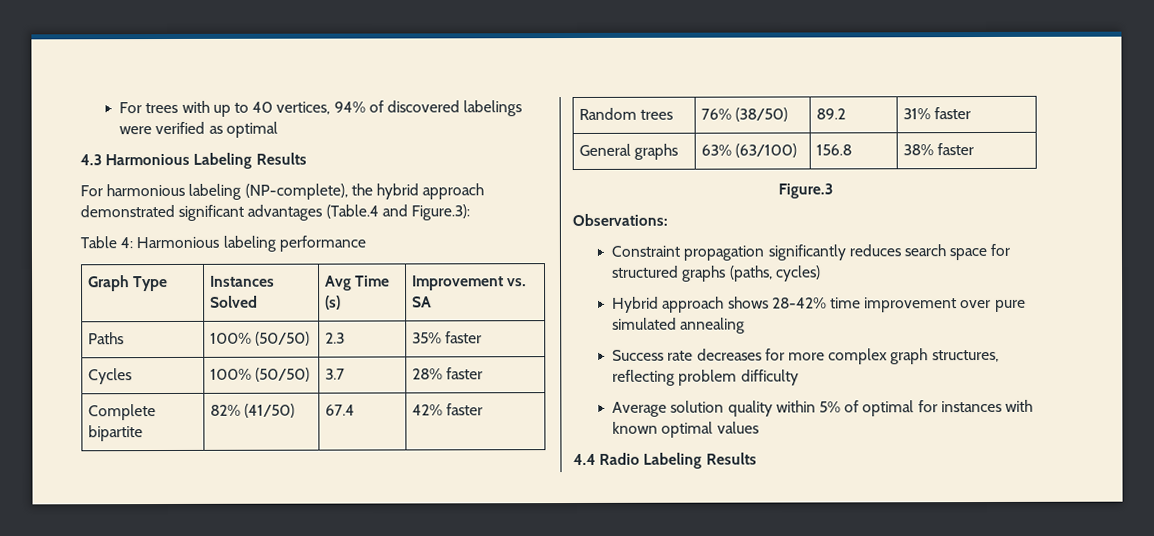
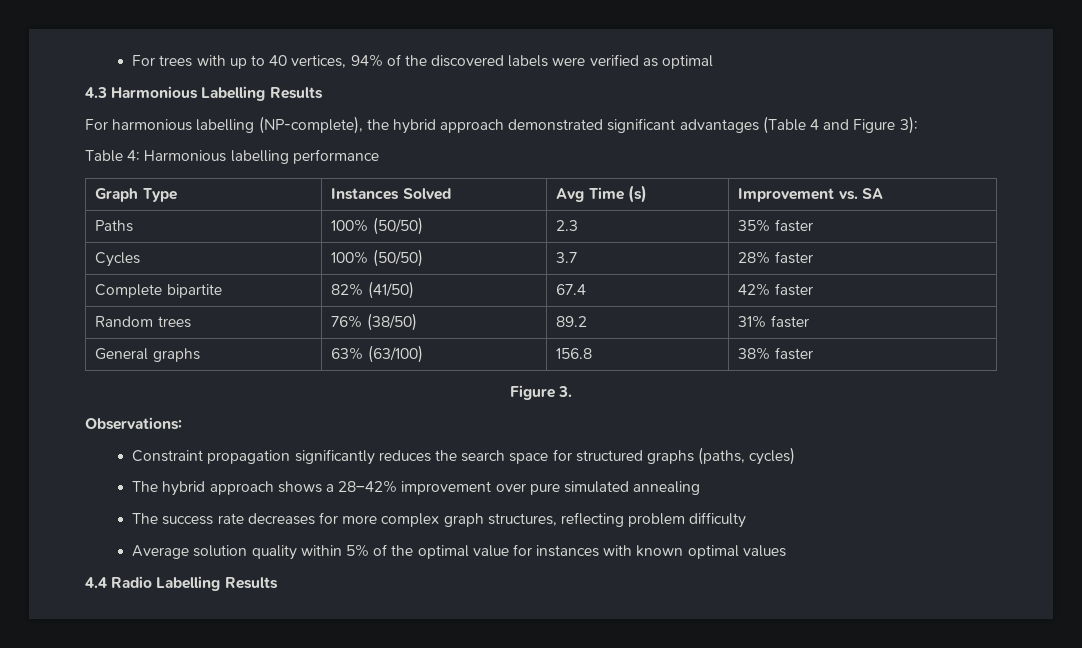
- For trees with up to 40 vertices, 94% of discovered labelings were verified as optimal
+ For trees with up to 40 vertices, 94% of the discovered labels were verified as optimal
- 4.3 Harmonious Labeling Results
+ 4.3 Harmonious Labelling Results
- For harmonious labeling (NP-complete), the hybrid approach demonstrated significant advantages (Table.4 and Figure.3):
+ For harmonious labelling (NP-complete), the hybrid approach demonstrated significant advantages (Table 4 and Figure 3):
- Table 4: Harmonious labeling performance
+ Table 4: Harmonious labelling performance
- Figure.3
+ Figure 3.
- Constraint propagation significantly reduces search space for structured graphs (paths, cycles)
+ Constraint propagation significantly reduces the search space for structured graphs (paths, cycles)
- Hybrid approach shows 28-42% time improvement over pure simulated annealing
+ The hybrid approach shows a 28–42% improvement over pure simulated annealing
- Success rate decreases for more complex graph structures, reflecting problem difficulty
+ The success rate decreases for more complex graph structures, reflecting problem difficulty
- Average solution quality within 5% of optimal for instances with known optimal values
+ Average solution quality within 5% of the optimal value for instances with known optimal values
- 4.4 Radio Labeling Results
+ 4.4 Radio Labelling Results

